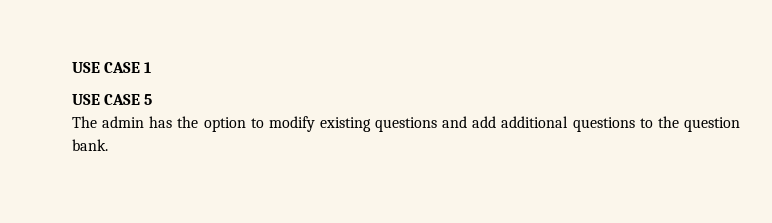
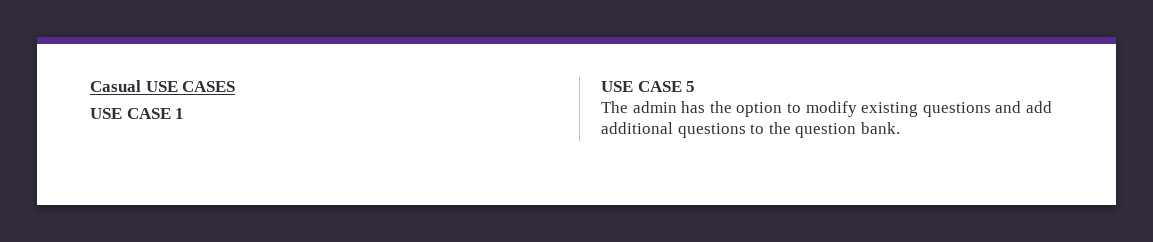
+ Casual USE CASES

